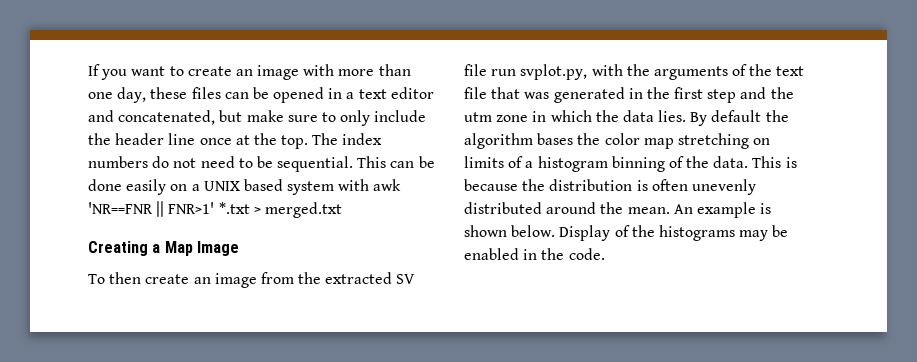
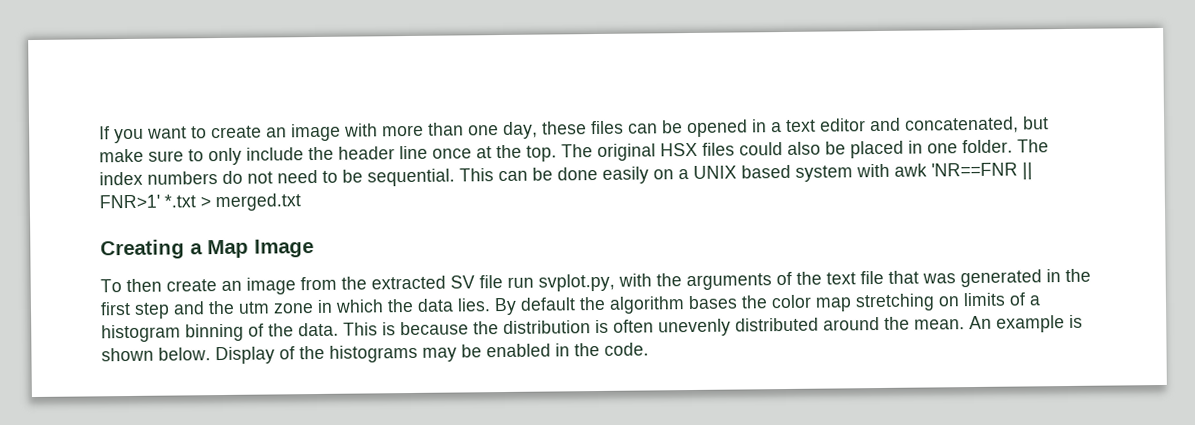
- The index numbers do not need to be sequential.
+ The original HSX files could also be placed in one folder. The index numbers do not need to be sequential.

